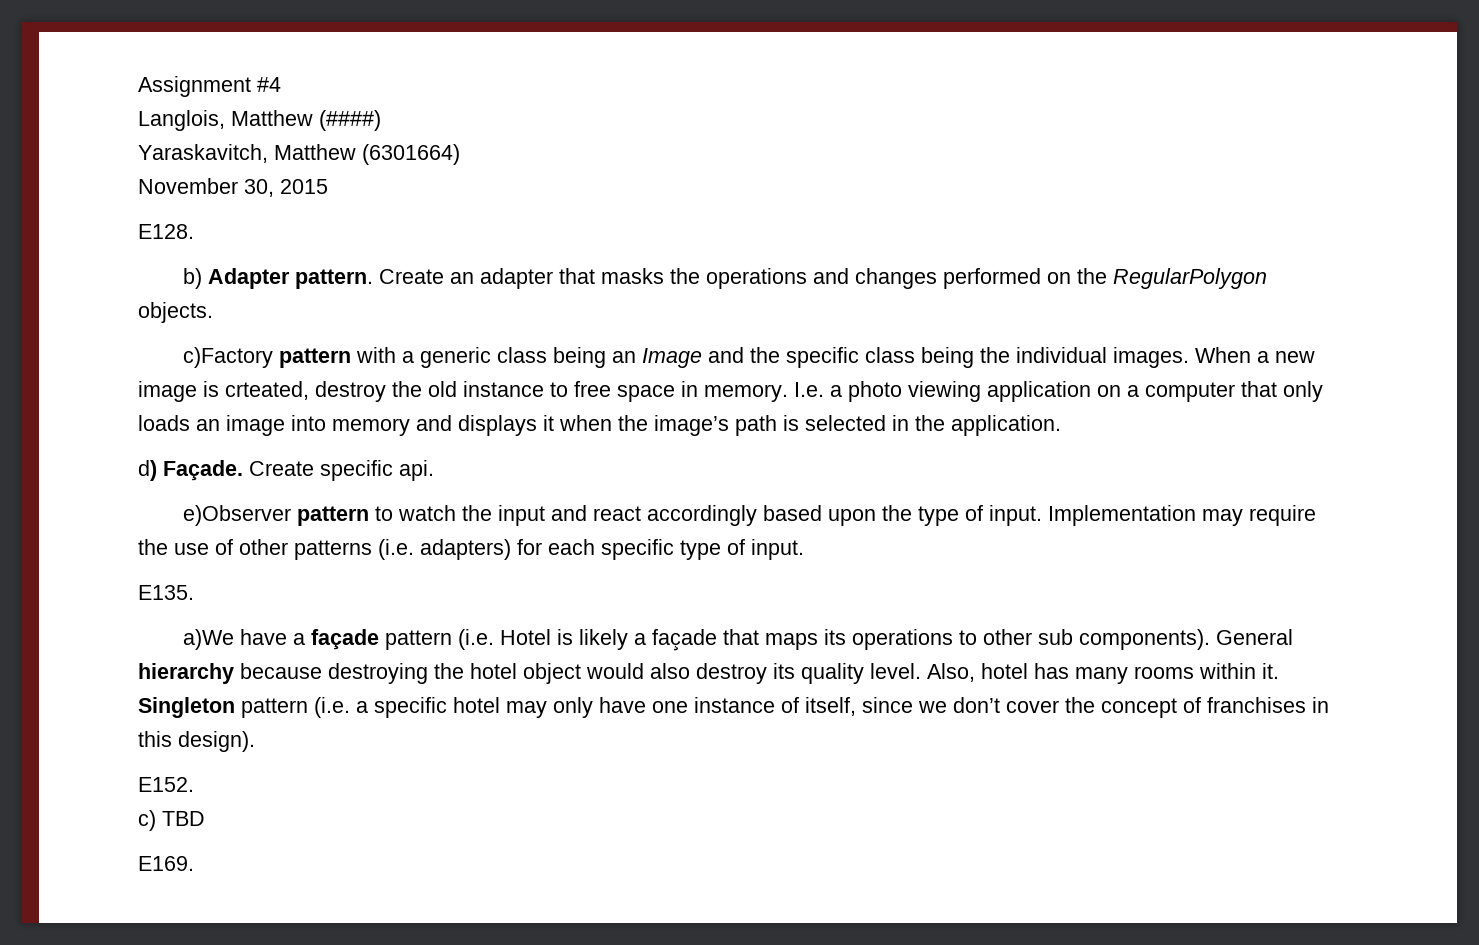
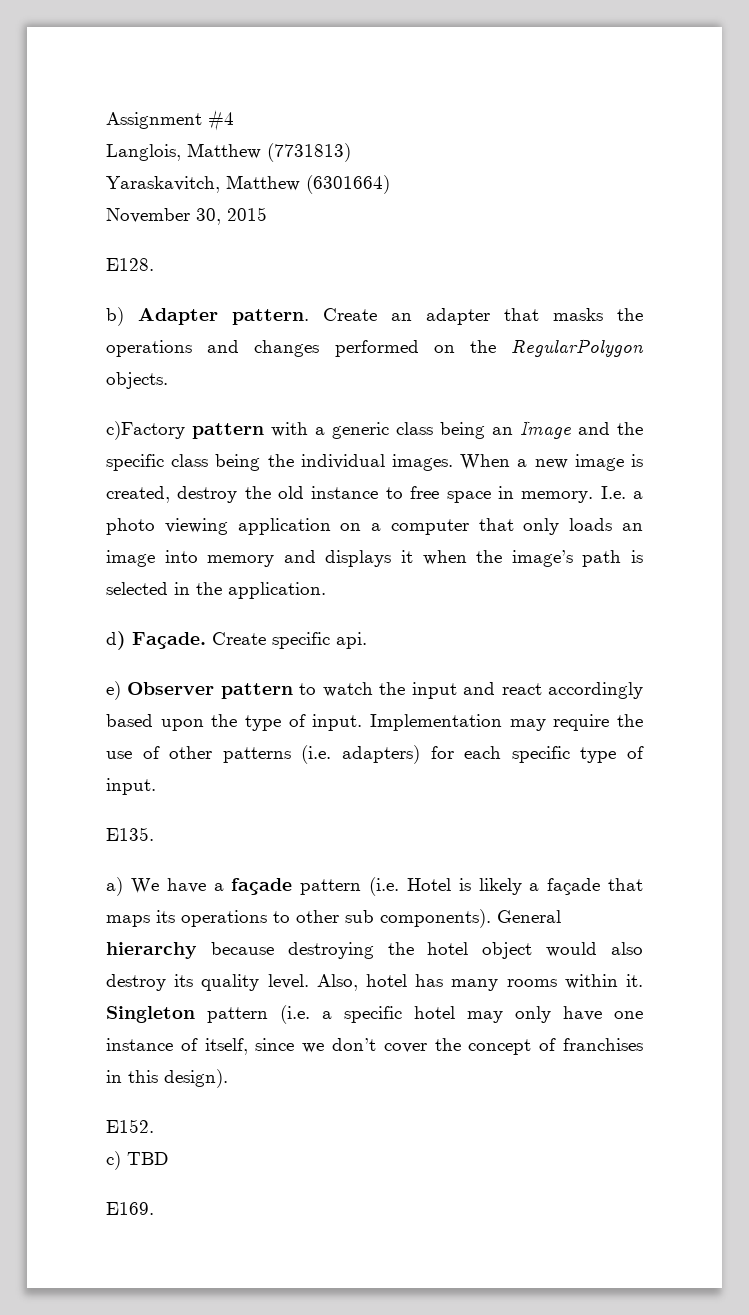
- Langlois, Matthew (####)
+ Langlois, Matthew (7731813)
- When a new image is crteated, destroy the old instance to free space in memory.
+ When a new image is created, destroy the old instance to free space in memory.
- e)Observer pattern to watch the input and react accordingly based upon the type of input.
+ e) Observer pattern to watch the input and react accordingly based upon the type of input.
- a)We have a façade pattern (i.e. Hotel is likely a façade that maps its operations to other sub components).
+ a) We have a façade pattern (i.e. Hotel is likely a façade that maps its operations to other sub components).

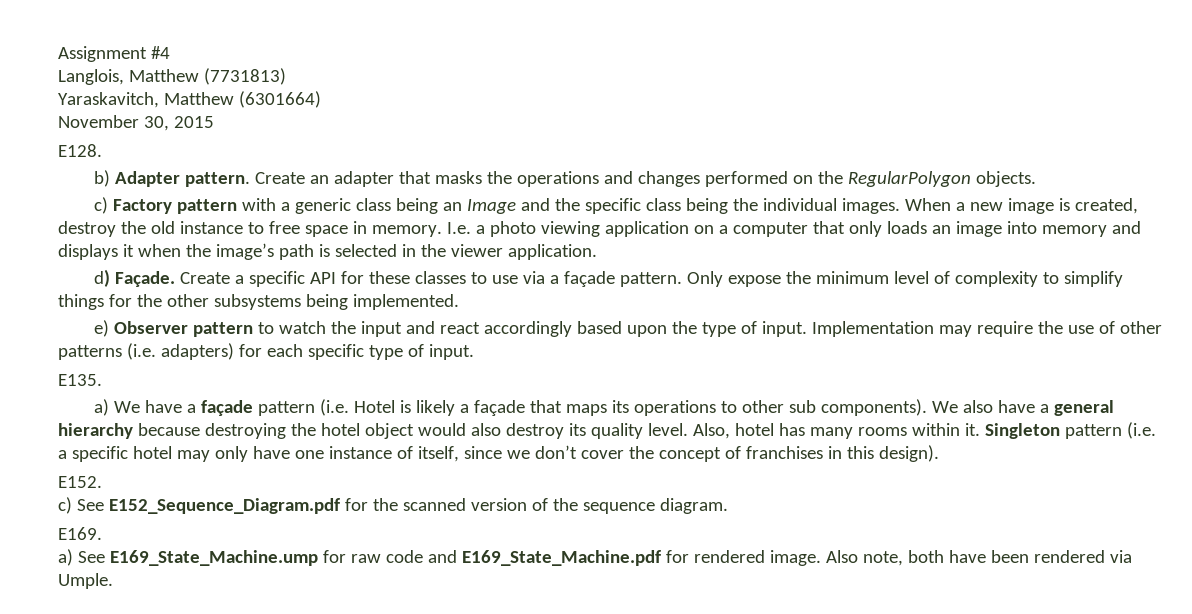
- c)Factory pattern with a generic class being an Image and the specific class being the individual images.
+ c) Factory pattern with a generic class being an Image and the specific class being the individual images.
- I.e. a photo viewing application on a computer that only loads an image into memory and displays it when the image’s path is selected in the application.
+ I.e. a photo viewing application on a computer that only loads an image into memory and displays it when the image’s path is selected in the viewer application.
- Create specific api.
+ Create a specific API for these classes to use via a façade pattern. Only expose the minimum level of complexity to simplify things for the other subsystems being implemented.
- General hierarchy because destroying the hotel object would also destroy its quality level.
+ We also have a general hierarchy because destroying the hotel object would also destroy its quality level.
- c) TBD
+ c) See E152_Sequence_Diagram.pdf for the scanned version of the sequence diagram.
  E169.
+ a) See E169_State_Machine.ump for raw code and E169_State_Machine.pdf for rendered image. Also note, both have been rendered via Umple.

